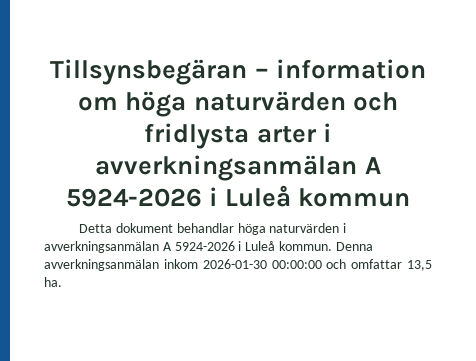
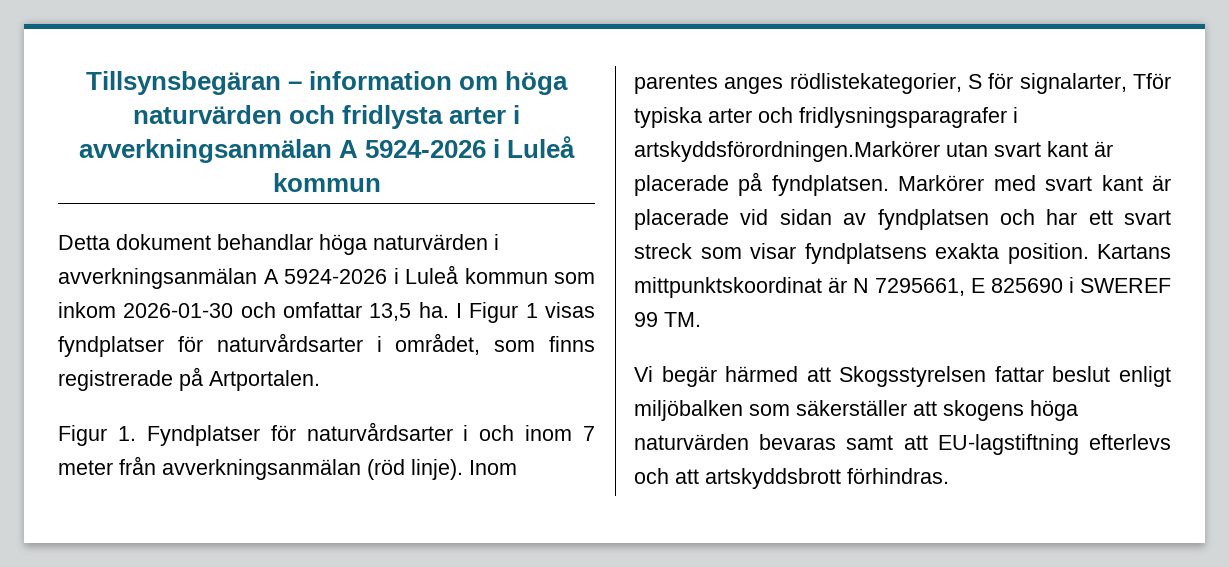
- Detta dokument behandlar höga naturvärden i avverkningsanmälan A 5924-2026 i Luleå kommun. Denna avverkningsanmälan inkom 2026-01-30 00:00:00 och omfattar 13,5 ha.
+ Detta dokument behandlar höga naturvärden i avverkningsanmälan A 5924-2026 i Luleå kommun som inkom 2026-01-30 och omfattar 13,5 ha.
+ I Figur 1 visas fyndplatser för naturvårdsarter i området, som finns registrerade på Artportalen.
+ Figur 1. Fyndplatser för naturvårdsarter i och inom 7 meter från avverkningsanmälan (röd linje). Inom parentes anges rödlistekategorier, S för signalarter, Tför typiska arter och fridlysningsparagrafer i artskyddsförordningen.Markörer utan svart kant är placerade på fyndplatsen. Markörer med svart kant är placerade vid sidan av fyndplatsen och har ett svart streck som visar fyndplatsens exakta position. Kartans mittpunktskoordinat är N 7295661, E 825690 i SWEREF 99 TM.
+ Vi begär härmed att Skogsstyrelsen fattar beslut enligt miljöbalken som säkerställer att skogens höga naturvärden bevaras samt att EU-lagstiftning efterlevs och att artskyddsbrott förhindras.

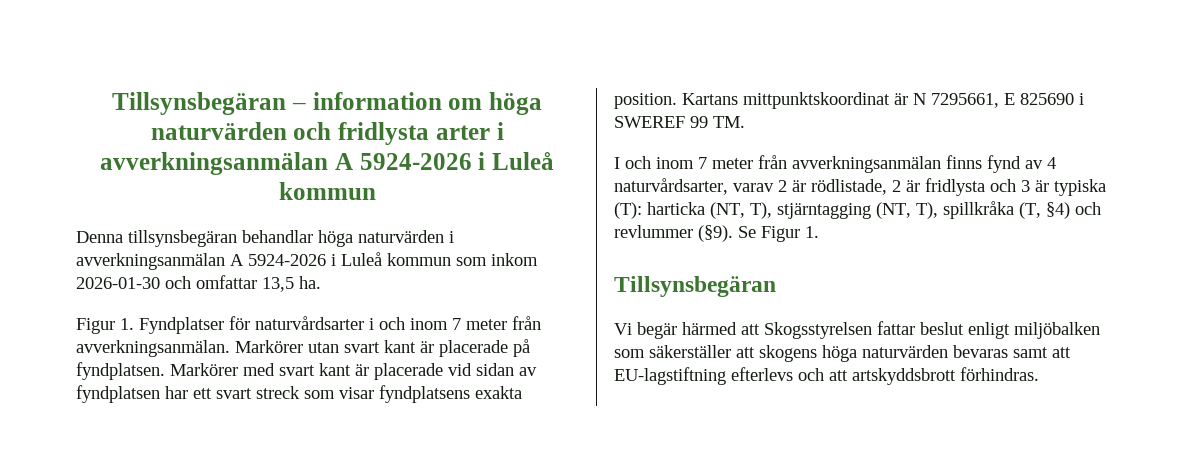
- Detta dokument behandlar höga naturvärden i avverkningsanmälan A 5924-2026 i Luleå kommun som inkom 2026-01-30 och omfattar 13,5 ha. I Figur 1 visas fyndplatser för naturvårdsarter i området, som finns registrerade på Artportalen.
+ Denna tillsynsbegäran behandlar höga naturvärden i avverkningsanmälan A 5924-2026 i Luleå kommun som inkom 2026-01-30 och omfattar 13,5 ha.
- Figur 1. Fyndplatser för naturvårdsarter i och inom 7 meter från avverkningsanmälan (röd linje). Inom parentes anges rödlistekategorier, S för signalarter, Tför typiska arter och fridlysningsparagrafer i artskyddsförordningen.Markörer utan svart kant är placerade på fyndplatsen.
+ Figur 1. Fyndplatser för naturvårdsarter i och inom 7 meter från avverkningsanmälan. Markörer utan svart kant är placerade på fyndplatsen.
- Markörer med svart kant är placerade vid sidan av fyndplatsen och har ett svart streck som visar fyndplatsens exakta position.
+ Markörer med svart kant är placerade vid sidan av fyndplatsen har ett svart streck som visar fyndplatsens exakta position.
+ I och inom 7 meter från avverkningsanmälan finns fynd av 4 naturvårdsarter, varav 2 är rödlistade, 2 är fridlysta och 3 är typiska (T): harticka (NT, T), stjärntagging (NT, T), spillkråka (T, §4) och revlummer (§9). Se Figur 1.
+ Tillsynsbegäran

